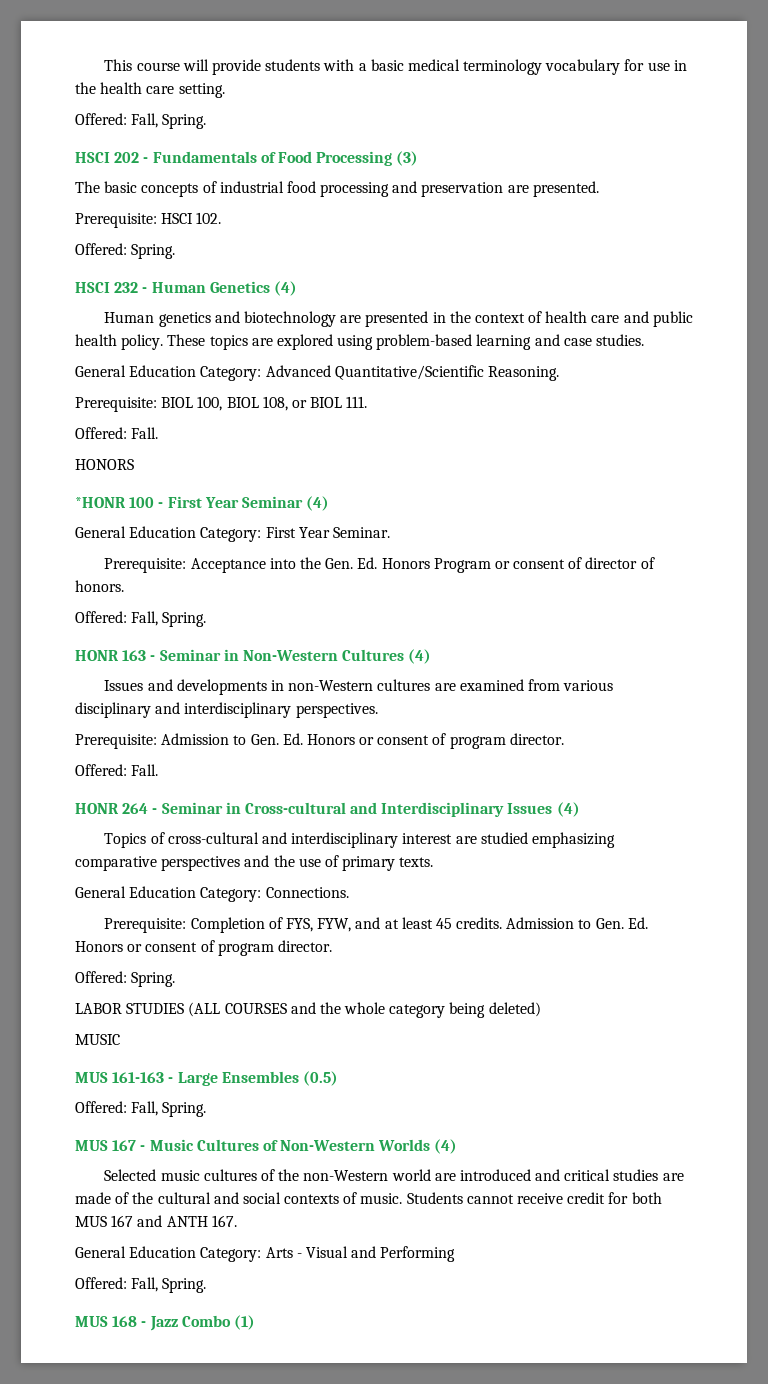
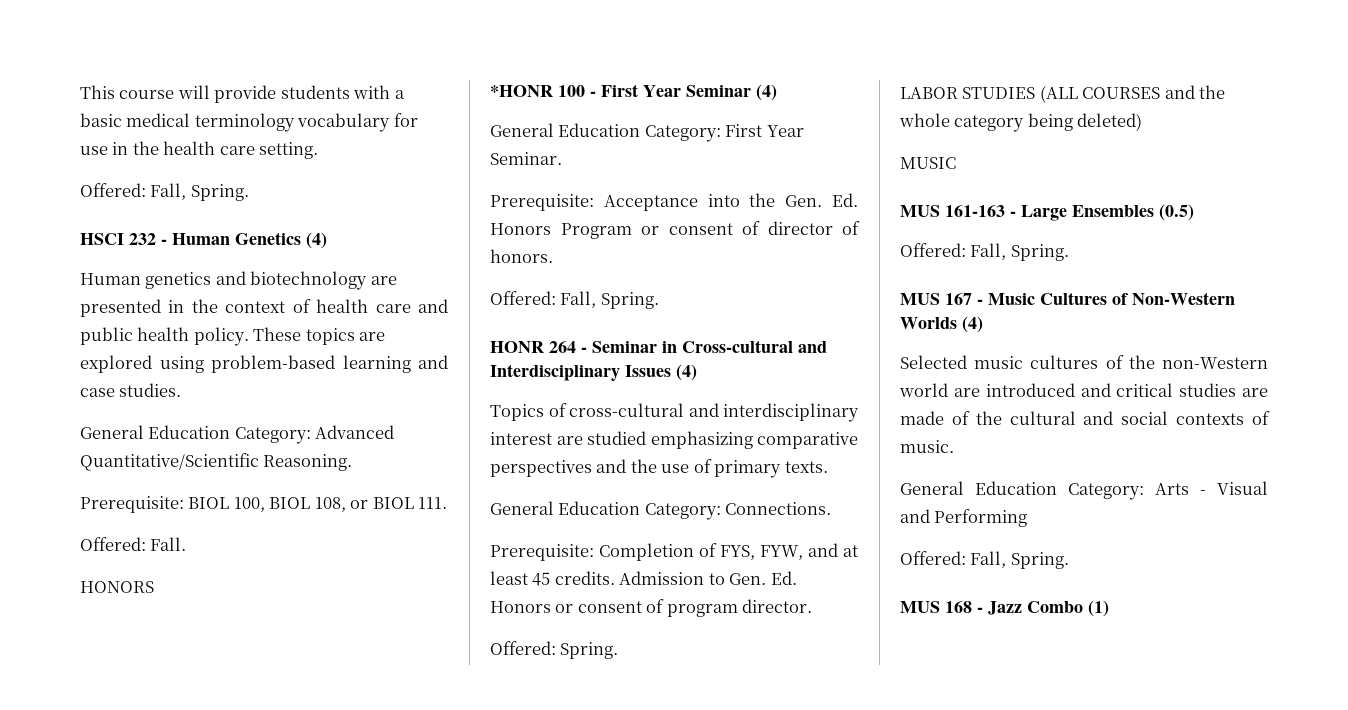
- HSCI 202 - Fundamentals of Food Processing (3)
- The basic concepts of industrial food processing and preservation are presented.
- Prerequisite: HSCI 102.
- Offered: Spring.
- HONR 163 - Seminar in Non-Western Cultures (4)
- Issues and developments in non-Western cultures are examined from various disciplinary and interdisciplinary perspectives.
- Prerequisite: Admission to Gen. Ed. Honors or consent of program director.
- Offered: Fall.
- Students cannot receive credit for both MUS 167 and ANTH 167.

